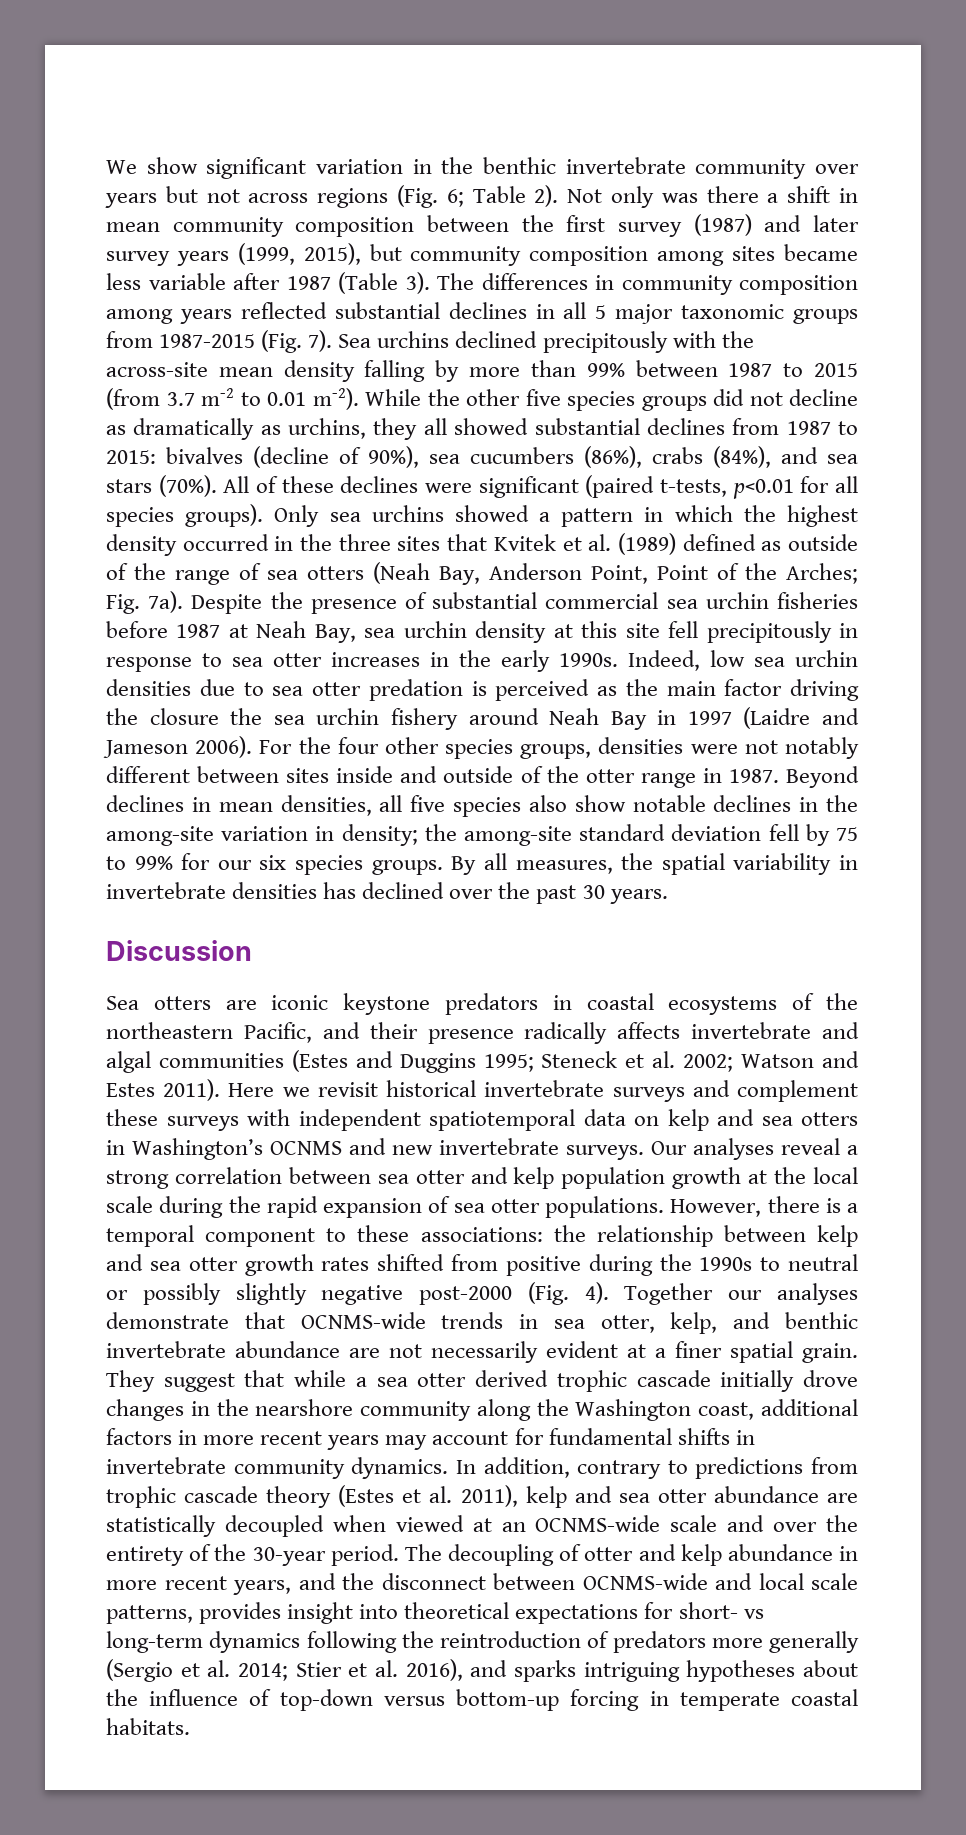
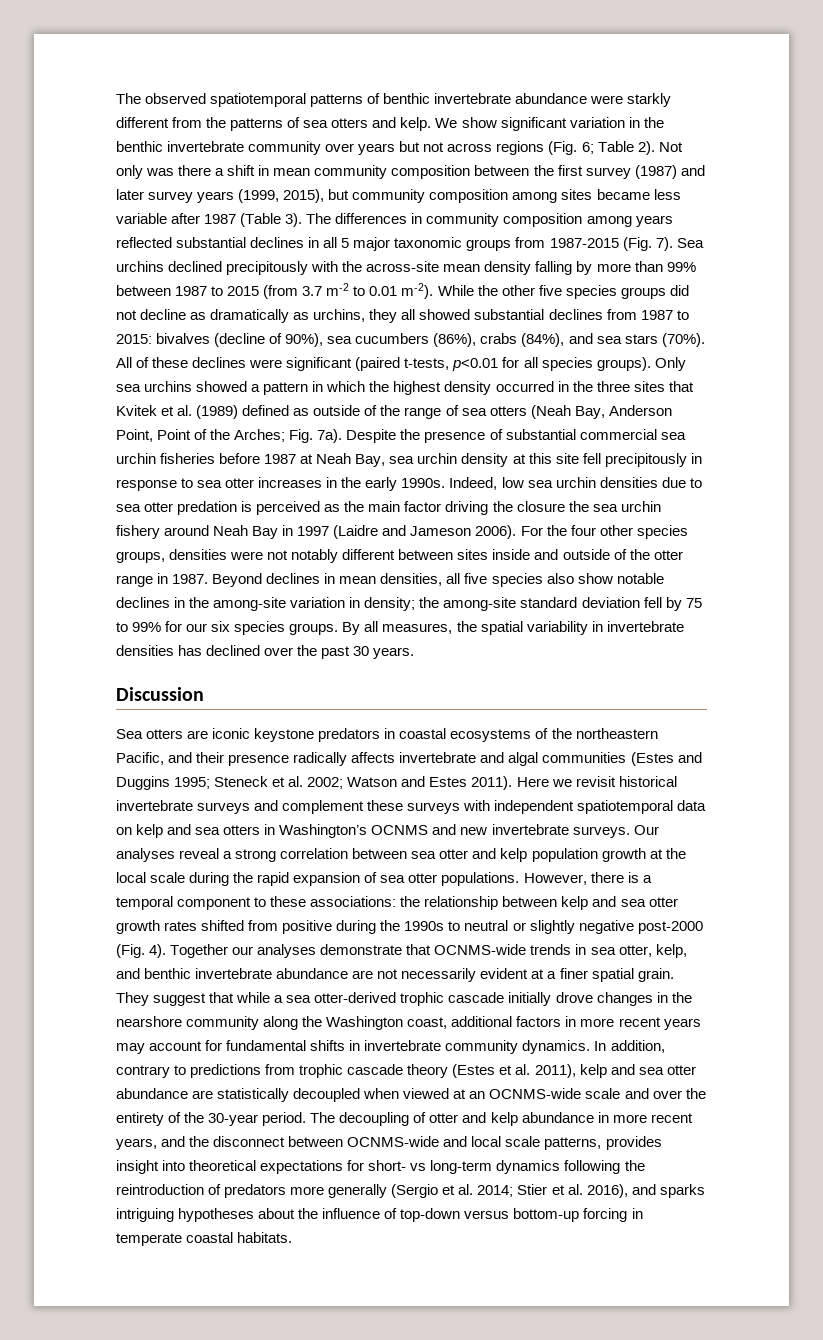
+ The observed spatiotemporal patterns of benthic invertebrate abundance were starkly different from the patterns of sea otters and kelp.
- However, there is a temporal component to these associations: the relationship between kelp and sea otter growth rates shifted from positive during the 1990s to neutral or possibly slightly negative post-2000 (Fig. 4).
+ However, there is a temporal component to these associations: the relationship between kelp and sea otter growth rates shifted from positive during the 1990s to neutral or slightly negative post-2000 (Fig. 4).
- They suggest that while a sea otter derived trophic cascade initially drove changes in the nearshore community along the Washington coast, additional factors in more recent years may account for fundamental shifts in invertebrate community dynamics.
+ They suggest that while a sea otter-derived trophic cascade initially drove changes in the nearshore community along the Washington coast, additional factors in more recent years may account for fundamental shifts in invertebrate community dynamics.

